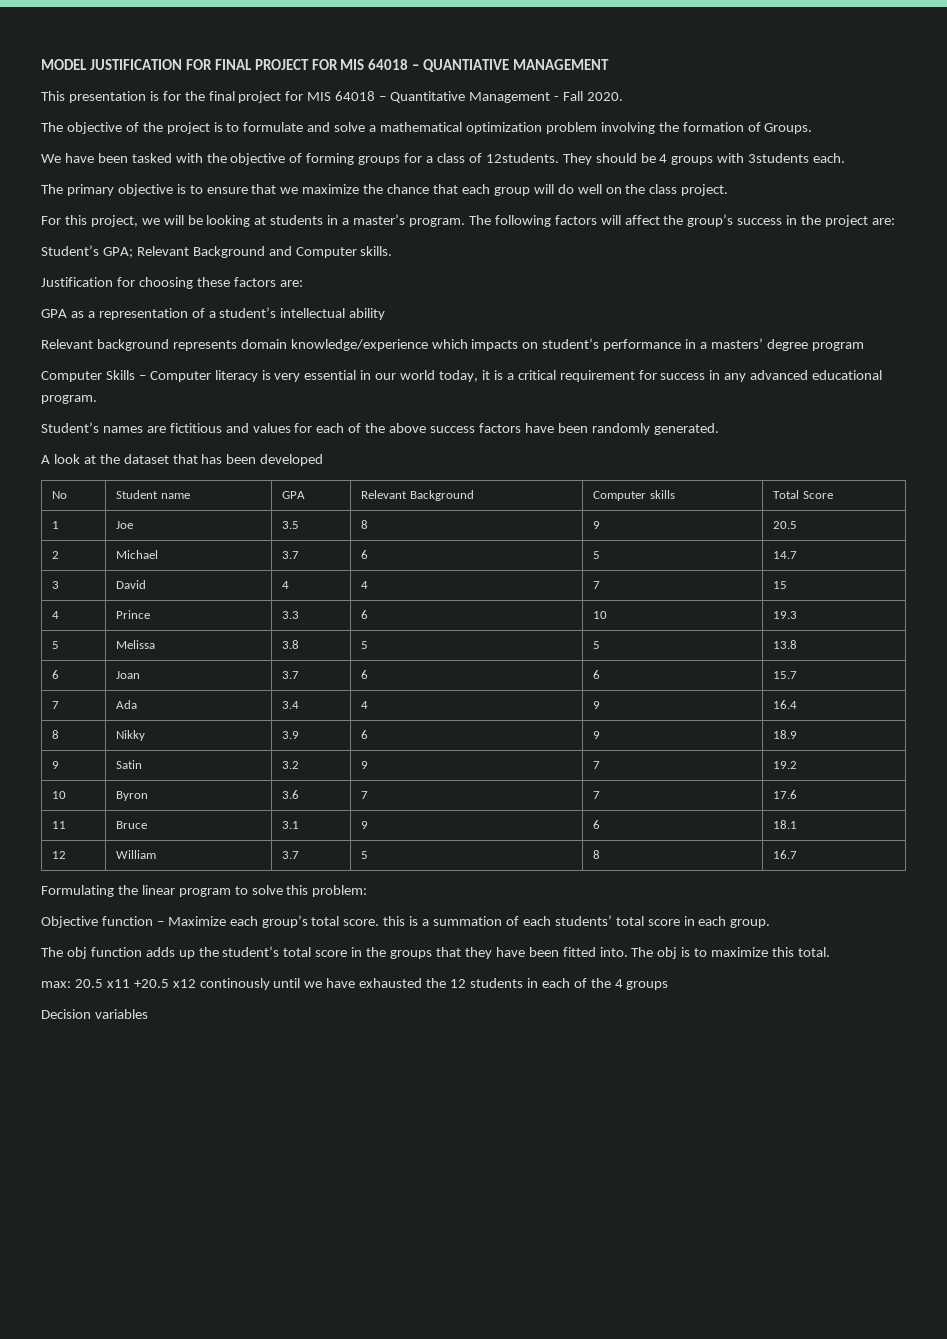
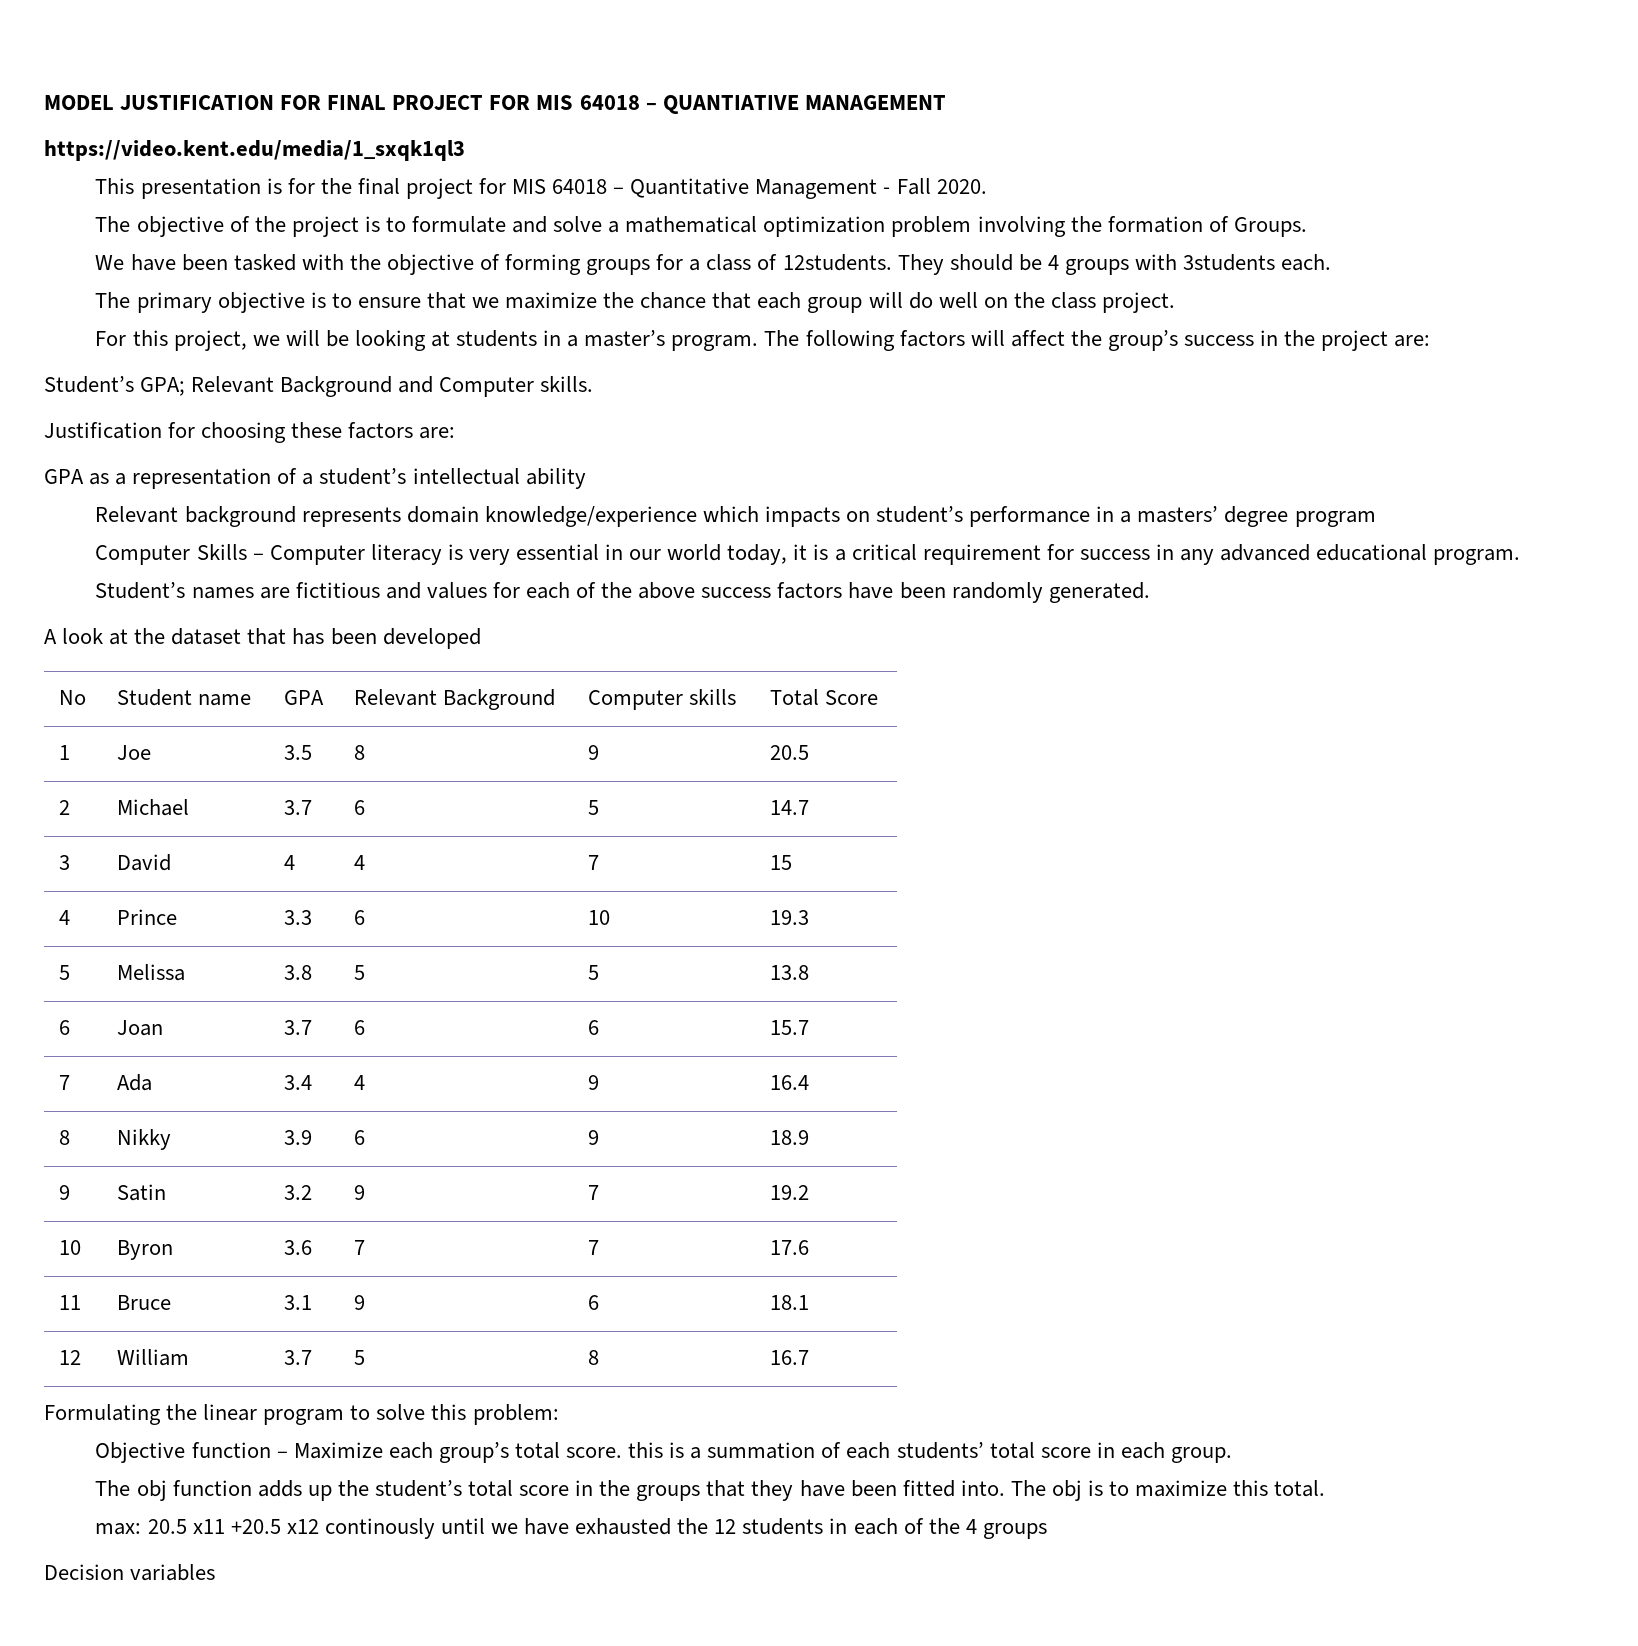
+ https://video.kent.edu/media/1_sxqk1ql3

